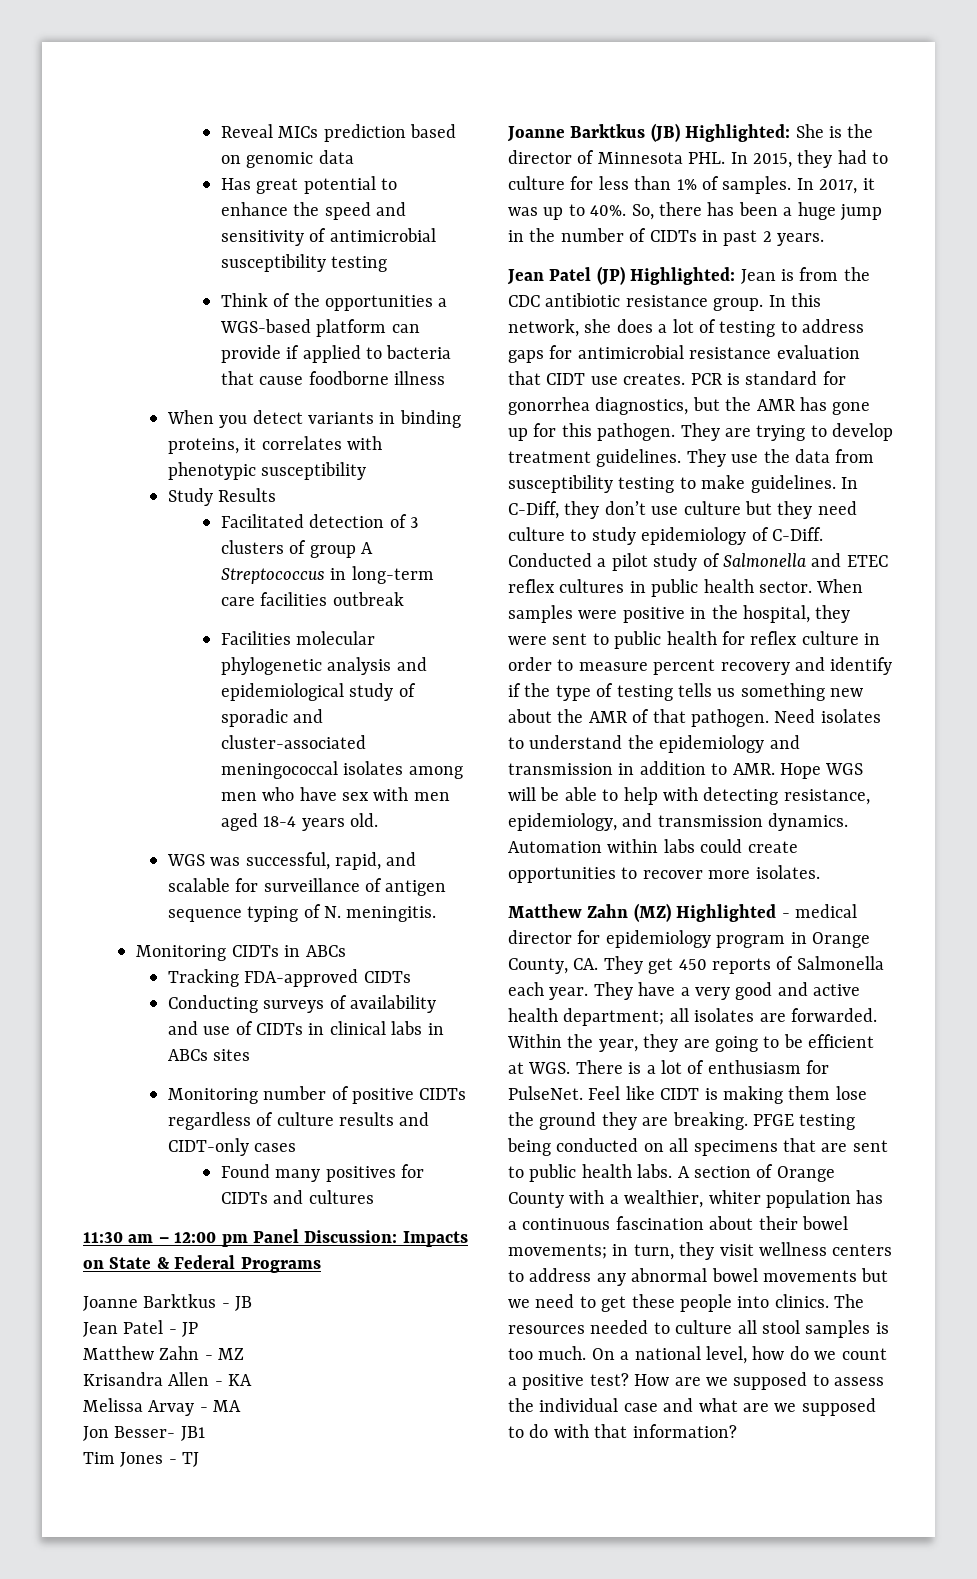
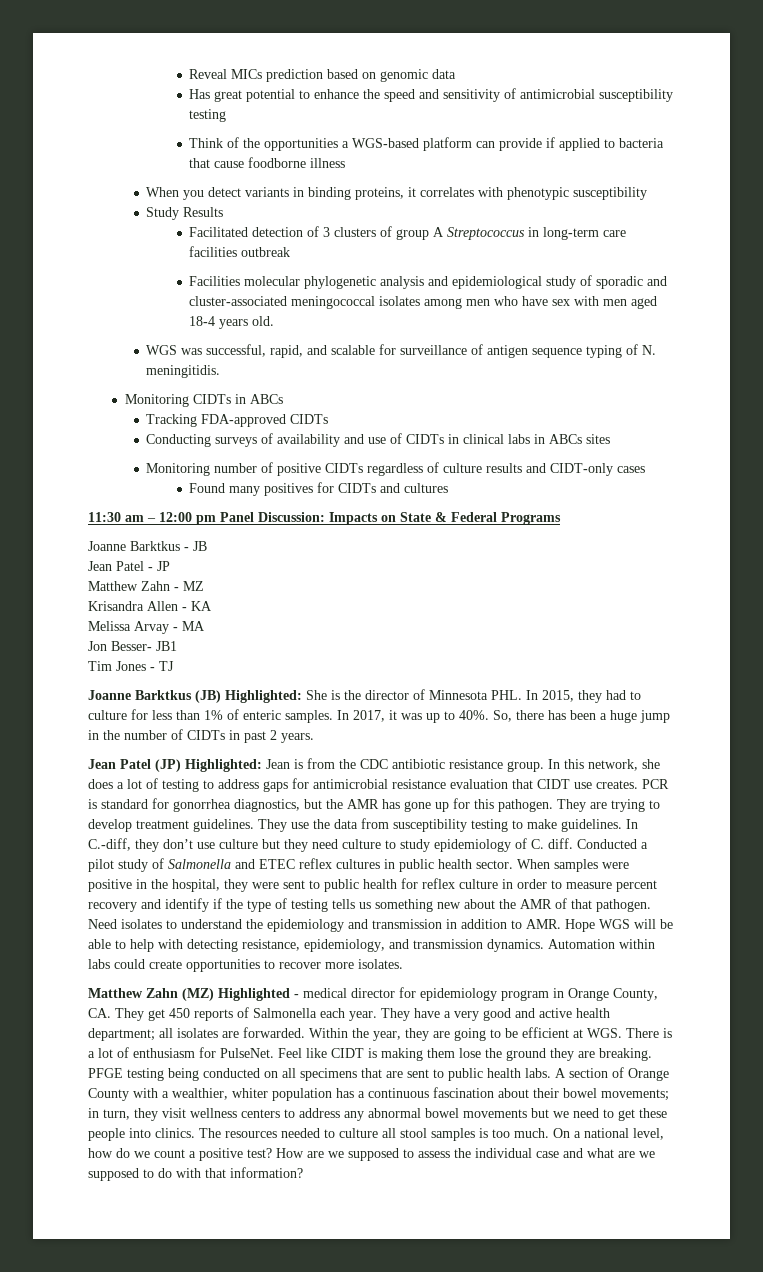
- WGS was successful, rapid, and scalable for surveillance of antigen sequence typing of N. meningitis.
+ WGS was successful, rapid, and scalable for surveillance of antigen sequence typing of N. meningitidis.
- Joanne Barktkus (JB) Highlighted: She is the director of Minnesota PHL. In 2015, they had to culture for less than 1% of samples.
+ Joanne Barktkus (JB) Highlighted: She is the director of Minnesota PHL. In 2015, they had to culture for less than 1% of enteric samples.
- In C-Diff, they don’t use culture but they need culture to study epidemiology of C-Diff.
+ In C.-diff, they don’t use culture but they need culture to study epidemiology of C. diff.

